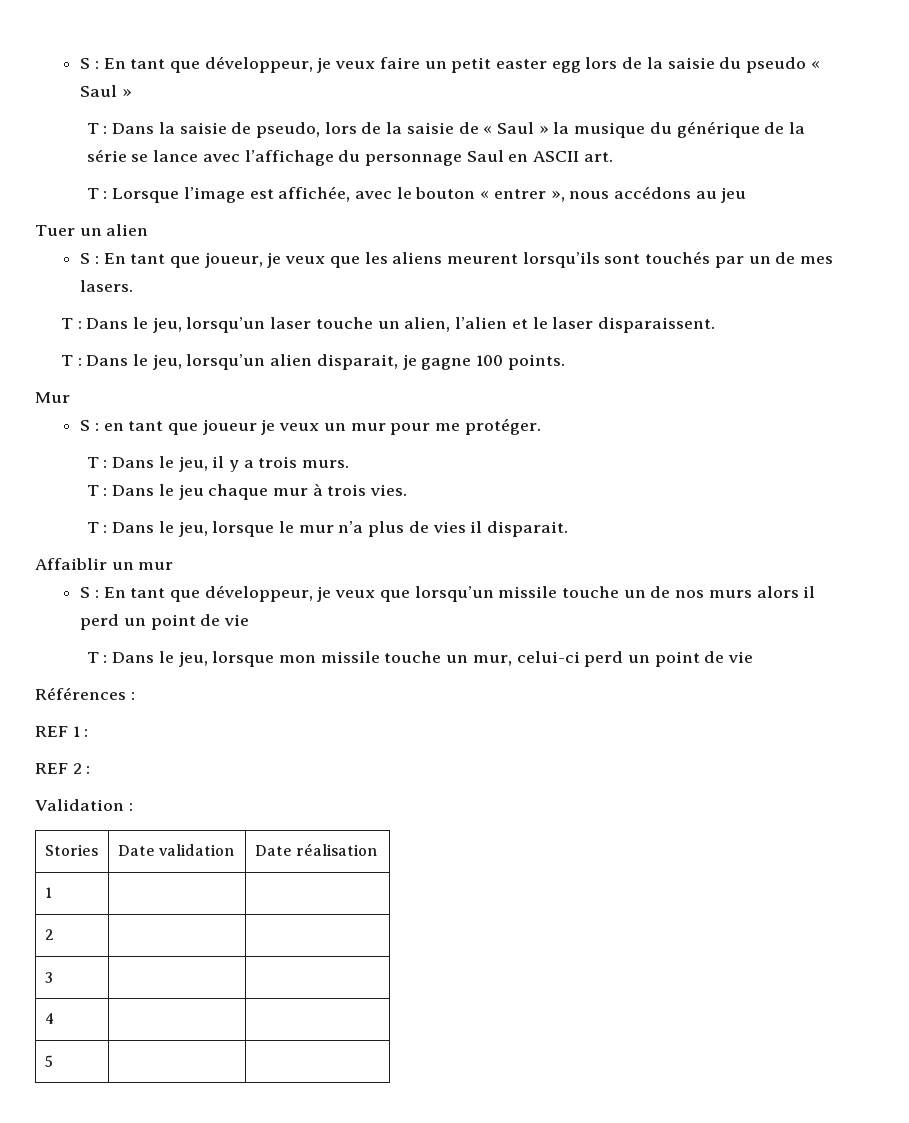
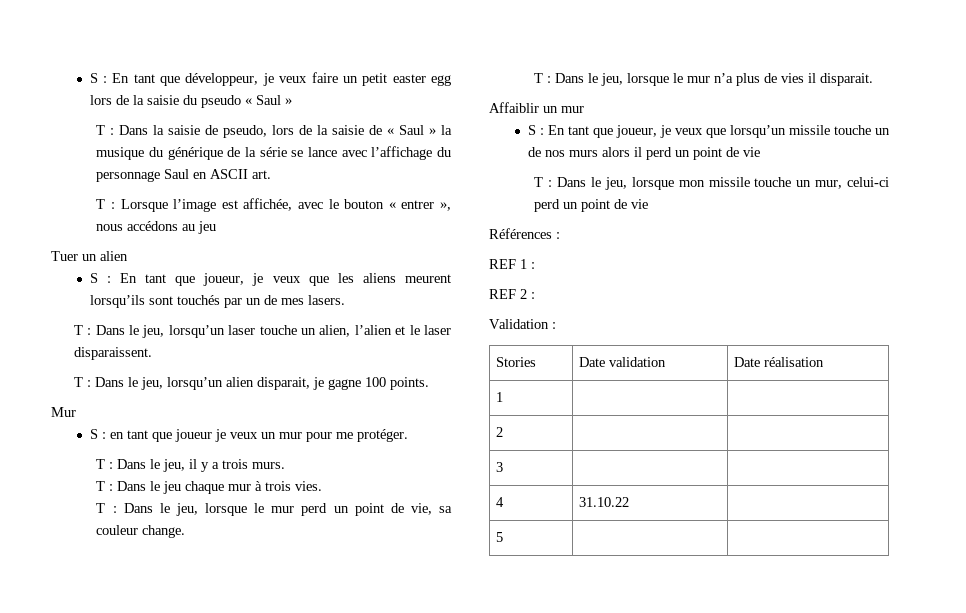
+ T : Dans le jeu, lorsque le mur perd un point de vie, sa couleur change.
- S : En tant que développeur, je veux que lorsqu’un missile touche un de nos murs alors il perd un point de vie
+ S : En tant que joueur, je veux que lorsqu’un missile touche un de nos murs alors il perd un point de vie
- 4 | |
+ 4 | 31.10.22 |

